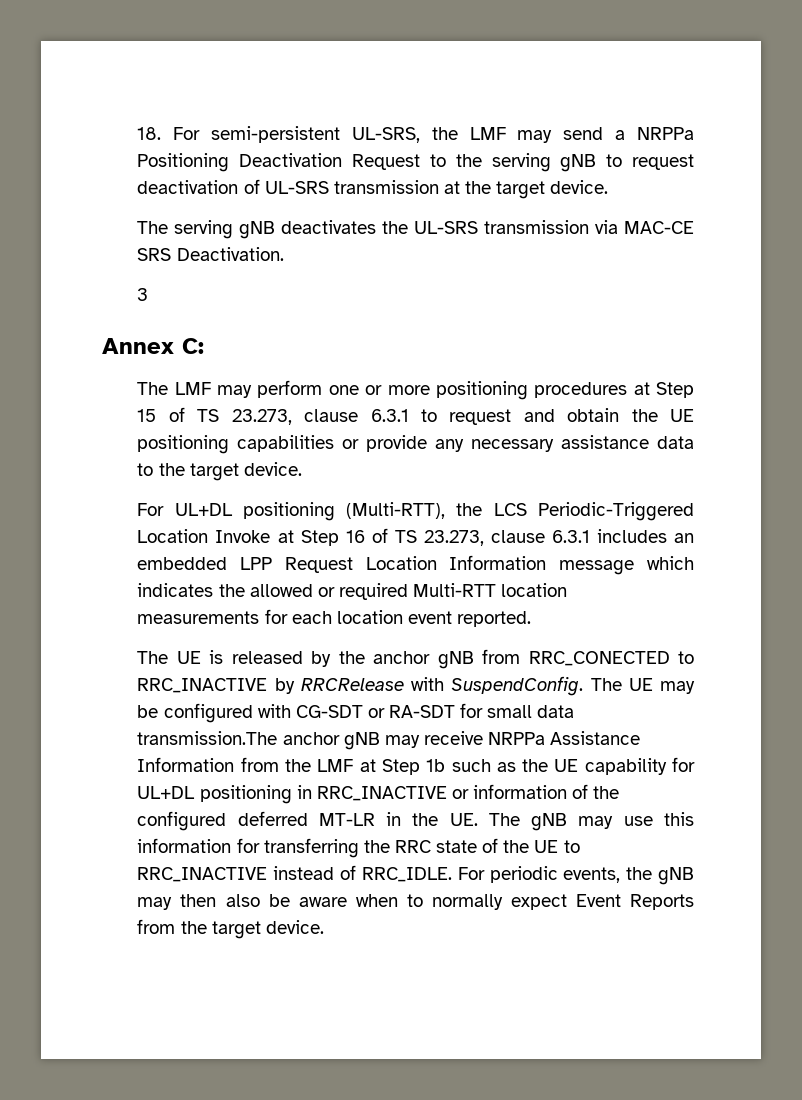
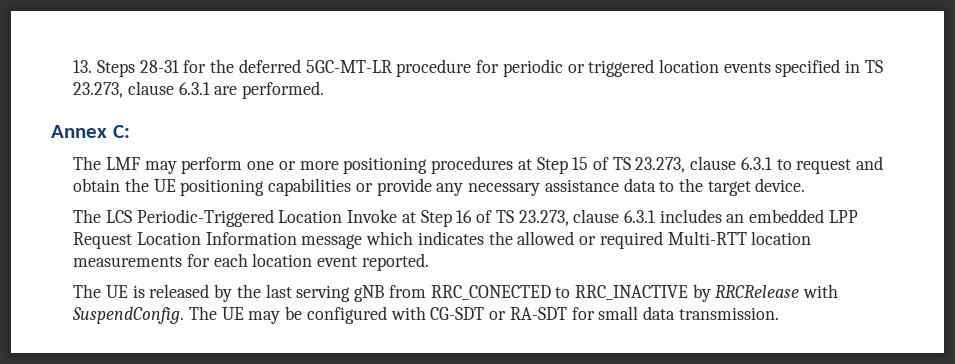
- 18. For semi-persistent UL-SRS, the LMF may send a NRPPa Positioning Deactivation Request to the serving gNB to request deactivation of UL-SRS transmission at the target device.
- The serving gNB deactivates the UL-SRS transmission via MAC-CE SRS Deactivation.
- 3
+ 13. Steps 28-31 for the deferred 5GC-MT-LR procedure for periodic or triggered location events specified in TS 23.273, clause 6.3.1 are performed.
- For UL+DL positioning (Multi-RTT), the LCS Periodic-Triggered Location Invoke at Step 16 of TS 23.273, clause 6.3.1 includes an embedded LPP Request Location Information message which indicates the allowed or required Multi-RTT location measurements for each location event reported.
+ The LCS Periodic-Triggered Location Invoke at Step 16 of TS 23.273, clause 6.3.1 includes an embedded LPP Request Location Information message which indicates the allowed or required Multi-RTT location measurements for each location event reported.
- The UE is released by the anchor gNB from RRC_CONECTED to RRC_INACTIVE by RRCRelease with SuspendConfig.
+ The UE is released by the last serving gNB from RRC_CONECTED to RRC_INACTIVE by RRCRelease with SuspendConfig.
- The UE may be configured with CG-SDT or RA-SDT for small data transmission.The anchor gNB may receive NRPPa Assistance Information from the LMF at Step 1b such as the UE capability for UL+DL positioning in RRC_INACTIVE or information of the configured deferred MT-LR in the UE. The gNB may use this information for transferring the RRC state of the UE to RRC_INACTIVE instead of RRC_IDLE. For periodic events, the gNB may then also be aware when to normally expect Event Reports from the target device.
+ The UE may be configured with CG-SDT or RA-SDT for small data transmission.

